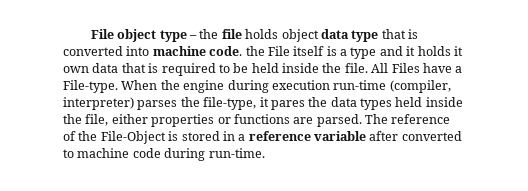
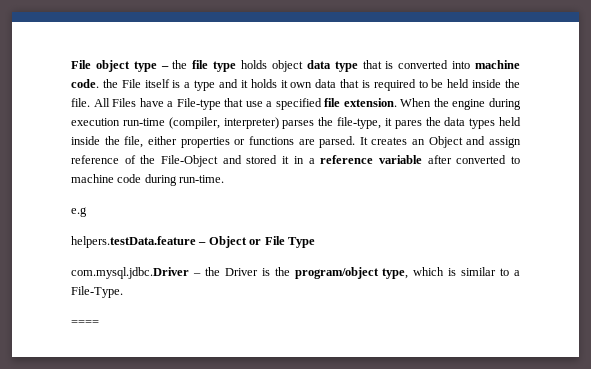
- File object type – the file holds object data type that is converted into machine code. the File itself is a type and it holds it own data that is required to be held inside the file.
+ File object type – the file type holds object data type that is converted into machine code. the File itself is a type and it holds it own data that is required to be held inside the file.
- All Files have a File-type.
+ All Files have a File-type that use a specified file extension.
- The reference of the File-Object is stored in a reference variable after converted to machine code during run-time.
+ It creates an Object and assign reference of the File-Object and stored it in a reference variable after converted to machine code during run-time.
+ e.g
+ helpers.testData.feature – Object or File Type
+ com.mysql.jdbc.Driver – the Driver is the program/object type, which is similar to a File-Type.
+ ====

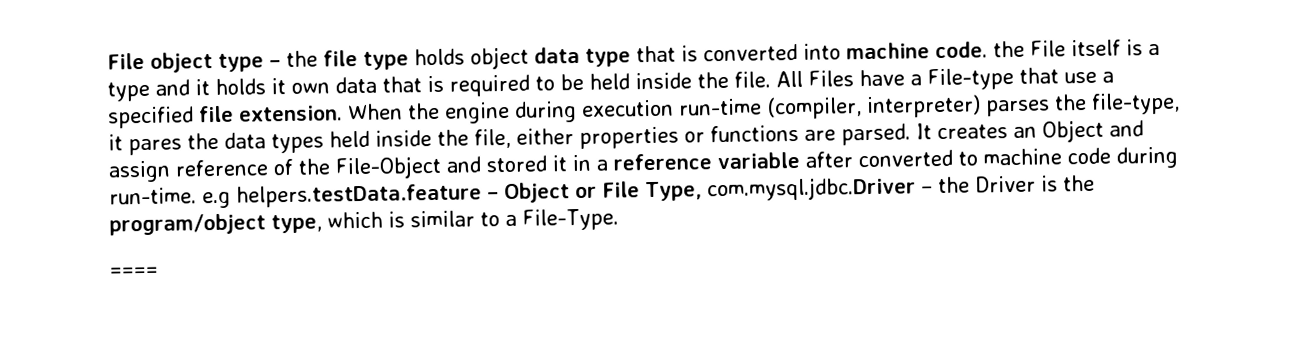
- It creates an Object and assign reference of the File-Object and stored it in a reference variable after converted to machine code during run-time.
- e.g
- helpers.testData.feature – Object or File Type
- com.mysql.jdbc.Driver – the Driver is the program/object type, which is similar to a File-Type.
+ It creates an Object and assign reference of the File-Object and stored it in a reference variable after converted to machine code during run-time. e.g helpers.testData.feature – Object or File Type, com.mysql.jdbc.Driver – the Driver is the program/object type, which is similar to a File-Type.

